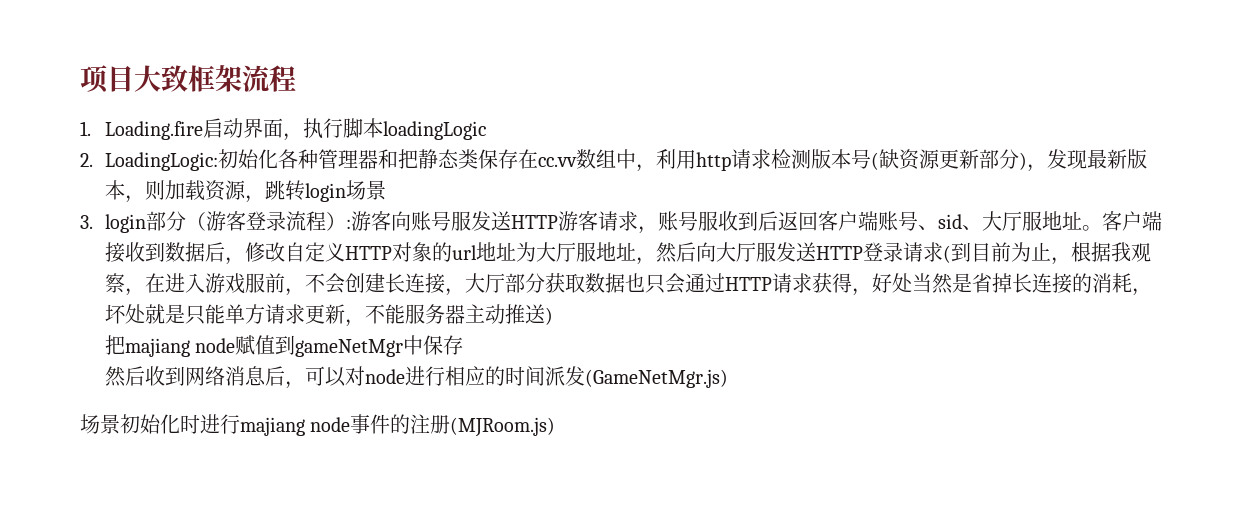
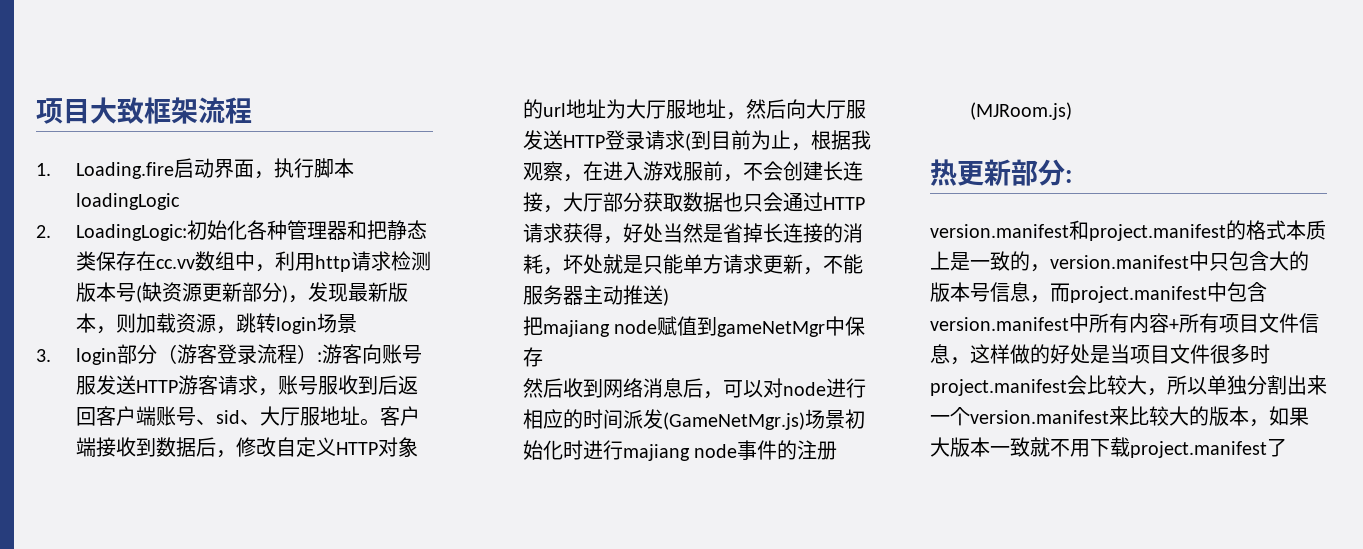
- 然后收到网络消息后，可以对node进行相应的时间派发(GameNetMgr.js)
- 场景初始化时进行majiang node事件的注册(MJRoom.js)
+ 然后收到网络消息后，可以对node进行相应的时间派发(GameNetMgr.js)场景初始化时进行majiang node事件的注册(MJRoom.js)
+ 热更新部分:
+ version.manifest和project.manifest的格式本质上是一致的，version.manifest中只包含大的版本号信息，而project.manifest中包含version.manifest中所有内容+所有项目文件信息，这样做的好处是当项目文件很多时project.manifest会比较大，所以单独分割出来一个version.manifest来比较大的版本，如果大版本一致就不用下载project.manifest了

